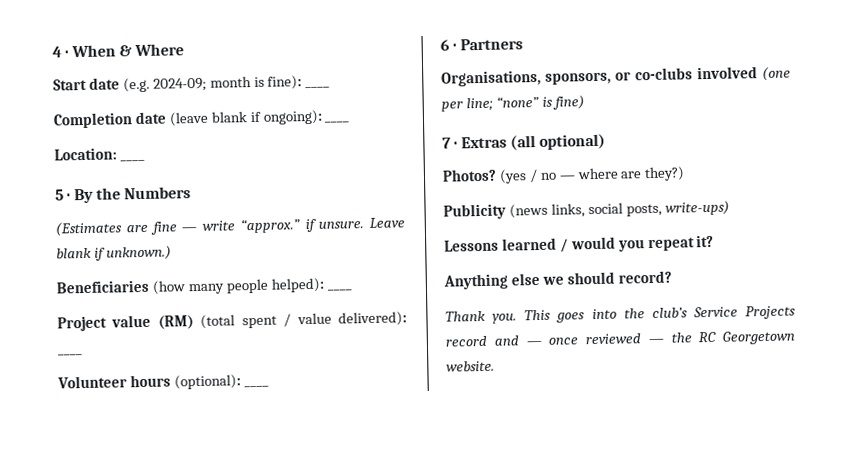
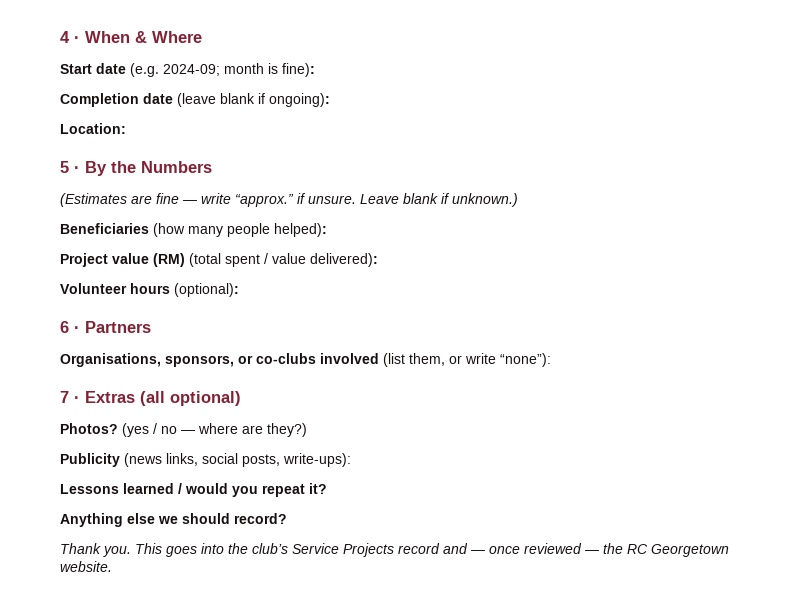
- Start date (e.g. 2024-09; month is fine): ____
+ Start date (e.g. 2024-09; month is fine):
- Completion date (leave blank if ongoing): ____
+ Completion date (leave blank if ongoing):
- Location: ____
+ Location:
- Beneficiaries (how many people helped): ____
+ Beneficiaries (how many people helped):
- Project value (RM) (total spent / value delivered): ____
+ Project value (RM) (total spent / value delivered):
- Volunteer hours (optional): ____
+ Volunteer hours (optional):
- Organisations, sponsors, or co-clubs involved (one per line; “none” is fine)
+ Organisations, sponsors, or co-clubs involved (list them, or write “none”):
- Publicity (news links, social posts, write-ups)
+ Publicity (news links, social posts, write-ups):

